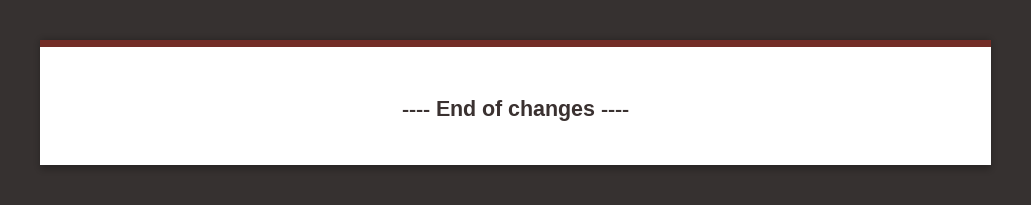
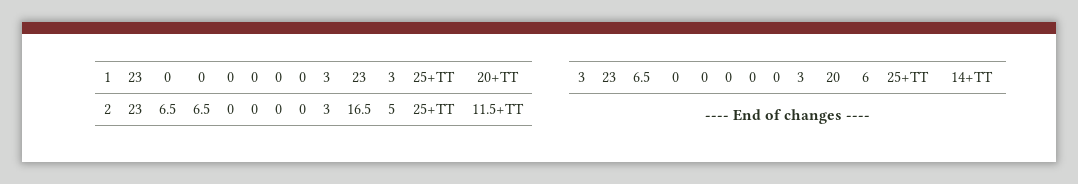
+ 1 | 23 | 0 | 0 | 0 | 0 | 0 | 0 | 3 | 23 | 3 | 25+TT | 20+TT
+ 2 | 23 | 6.5 | 6.5 | 0 | 0 | 0 | 0 | 3 | 16.5 | 5 | 25+TT | 11.5+TT
+ 3 | 23 | 6.5 | 0 | 0 | 0 | 0 | 0 | 3 | 20 | 6 | 25+TT | 14+TT

